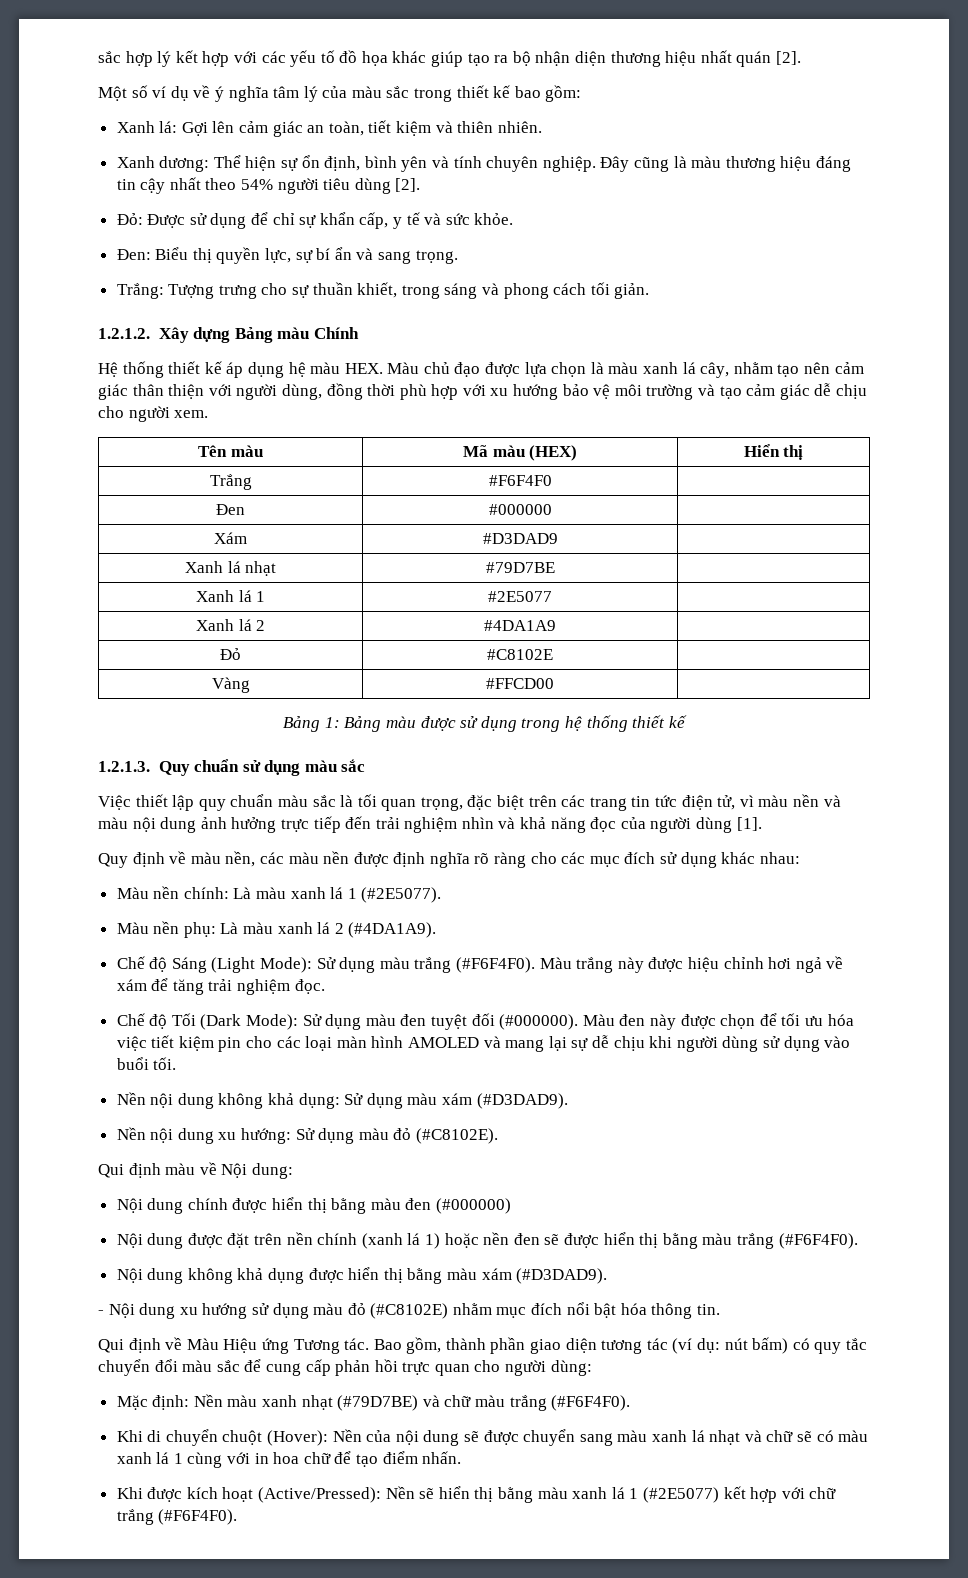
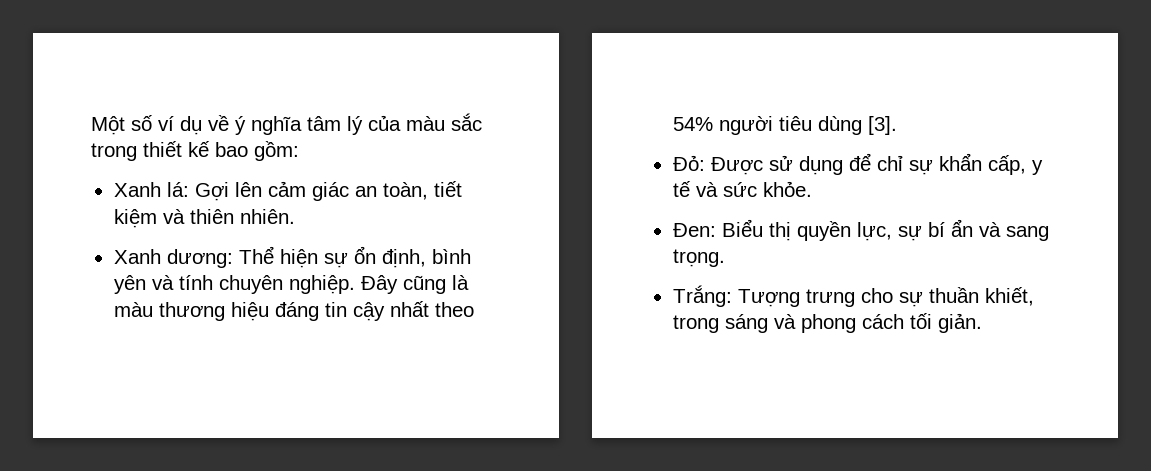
- sắc hợp lý kết hợp với các yếu tố đồ họa khác giúp tạo ra bộ nhận diện thương hiệu nhất quán [2].
- Đây cũng là màu thương hiệu đáng tin cậy nhất theo 54% người tiêu dùng [2].
+ Đây cũng là màu thương hiệu đáng tin cậy nhất theo 54% người tiêu dùng [3].
- 1.2.1.2. Xây dựng Bảng màu Chính
- Hệ thống thiết kế áp dụng hệ màu HEX. Màu chủ đạo được lựa chọn là màu xanh lá cây, nhằm tạo nên cảm giác thân thiện với người dùng, đồng thời phù hợp với xu hướng bảo vệ môi trường và tạo cảm giác dễ chịu cho người xem.
- Tên màu | Mã màu (HEX) | Hiển thị
- Trắng | #F6F4F0 |
- Đen | #000000 |
- Xám | #D3DAD9 |
- Xanh lá nhạt | #79D7BE |
- Xanh lá 1 | #2E5077 |
- Xanh lá 2 | #4DA1A9 |
- Đỏ | #C8102E |
- Vàng | #FFCD00 |
- Bảng 1: Bảng màu được sử dụng trong hệ thống thiết kế
- 1.2.1.3. Quy chuẩn sử dụng màu sắc
- Việc thiết lập quy chuẩn màu sắc là tối quan trọng, đặc biệt trên các trang tin tức điện tử, vì màu nền và màu nội dung ảnh hưởng trực tiếp đến trải nghiệm nhìn và khả năng đọc của người dùng [1].
- Quy định về màu nền, các màu nền được định nghĩa rõ ràng cho các mục đích sử dụng khác nhau:
- Màu nền chính: Là màu xanh lá 1 (#2E5077).
- Màu nền phụ: Là màu xanh lá 2 (#4DA1A9).
- Chế độ Sáng (Light Mode): Sử dụng màu trắng (#F6F4F0). Màu trắng này được hiệu chỉnh hơi ngả về xám để tăng trải nghiệm đọc.
- Chế độ Tối (Dark Mode): Sử dụng màu đen tuyệt đối (#000000). Màu đen này được chọn để tối ưu hóa việc tiết kiệm pin cho các loại màn hình AMOLED và mang lại sự dễ chịu khi người dùng sử dụng vào buổi tối.
- Nền nội dung không khả dụng: Sử dụng màu xám (#D3DAD9).
- Nền nội dung xu hướng: Sử dụng màu đỏ (#C8102E).
- Qui định màu về Nội dung:
- Nội dung chính được hiển thị bằng màu đen (#000000)
- Nội dung được đặt trên nền chính (xanh lá 1) hoặc nền đen sẽ được hiển thị bằng màu trắng (#F6F4F0).
- Nội dung không khả dụng được hiển thị bằng màu xám (#D3DAD9).
- - Nội dung xu hướng sử dụng màu đỏ (#C8102E) nhằm mục đích nổi bật hóa thông tin.
- Qui định về Màu Hiệu ứng Tương tác. Bao gồm, thành phần giao diện tương tác (ví dụ: nút bấm) có quy tắc chuyển đổi màu sắc để cung cấp phản hồi trực quan cho người dùng:
- Mặc định: Nền màu xanh nhạt (#79D7BE) và chữ màu trắng (#F6F4F0).
- Khi di chuyển chuột (Hover): Nền của nội dung sẽ được chuyển sang màu xanh lá nhạt và chữ sẽ có màu xanh lá 1 cùng với in hoa chữ để tạo điểm nhấn.
- Khi được kích hoạt (Active/Pressed): Nền sẽ hiển thị bằng màu xanh lá 1 (#2E5077) kết hợp với chữ trắng (#F6F4F0).

